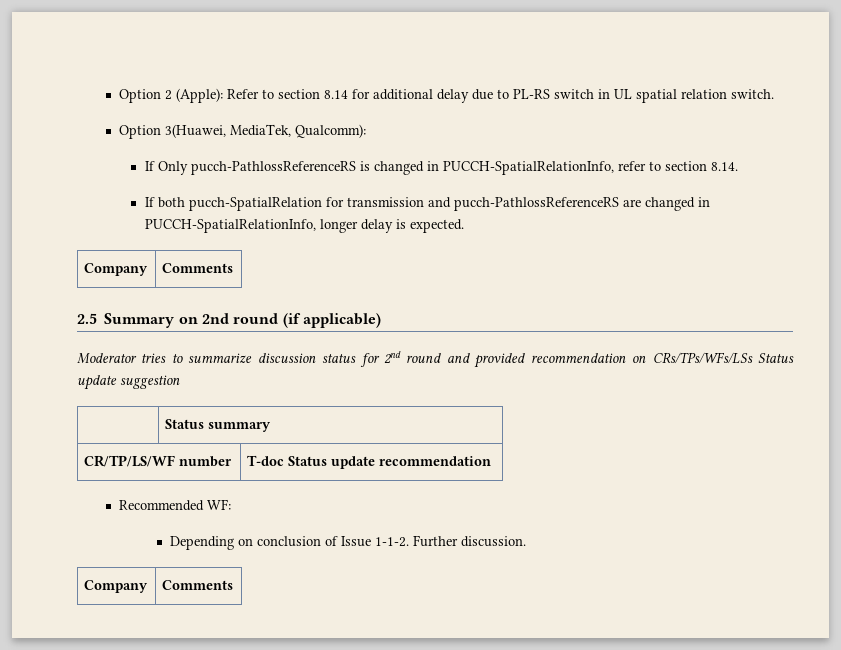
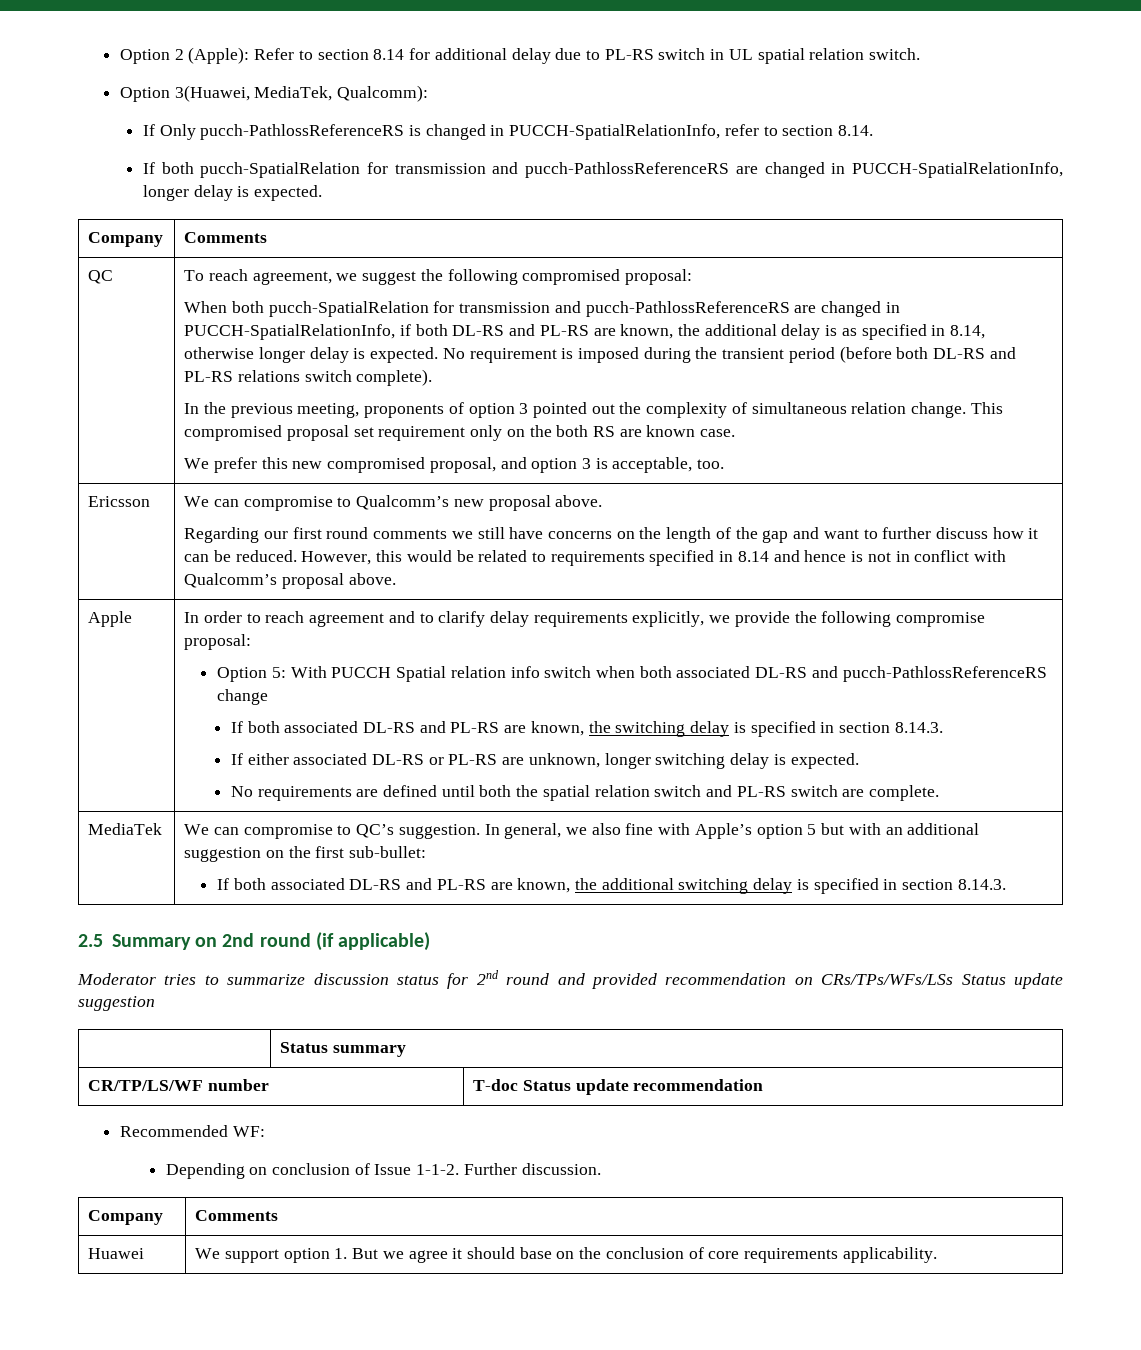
+ QC | To reach agreement, we suggest the following compromised proposal:
+ When both pucch-SpatialRelation for transmission and pucch-PathlossReferenceRS are changed in PUCCH-SpatialRelationInfo, if both DL-RS and PL-RS are known, the additional delay is as specified in 8.14, otherwise longer delay is expected. No requirement is imposed during the transient period (before both DL-RS and PL-RS relations switch complete).
+ In the previous meeting, proponents of option 3 pointed out the complexity of simultaneous relation change. This compromised proposal set requirement only on the both RS are known case.
+ We prefer this new compromised proposal, and option 3 is acceptable, too.
+ Ericsson | We can compromise to Qualcomm’s new proposal above.
+ Regarding our first round comments we still have concerns on the length of the gap and want to further discuss how it can be reduced. However, this would be related to requirements specified in 8.14 and hence is not in conflict with Qualcomm’s proposal above.
+ Apple | In order to reach agreement and to clarify delay requirements explicitly, we provide the following compromise proposal:
+ Option 5: With PUCCH Spatial relation info switch when both associated DL-RS and pucch-PathlossReferenceRS change
+ If both associated DL-RS and PL-RS are known, the switching delay is specified in section 8.14.3.
+ If either associated DL-RS or PL-RS are unknown, longer switching delay is expected.
+ No requirements are defined until both the spatial relation switch and PL-RS switch are complete.
+ MediaTek | We can compromise to QC’s suggestion. In general, we also fine with Apple’s option 5 but with an additional suggestion on the first sub-bullet:
+ If both associated DL-RS and PL-RS are known, the additional switching delay is specified in section 8.14.3.
+ Huawei | We support option 1. But we agree it should base on the conclusion of core requirements applicability.

